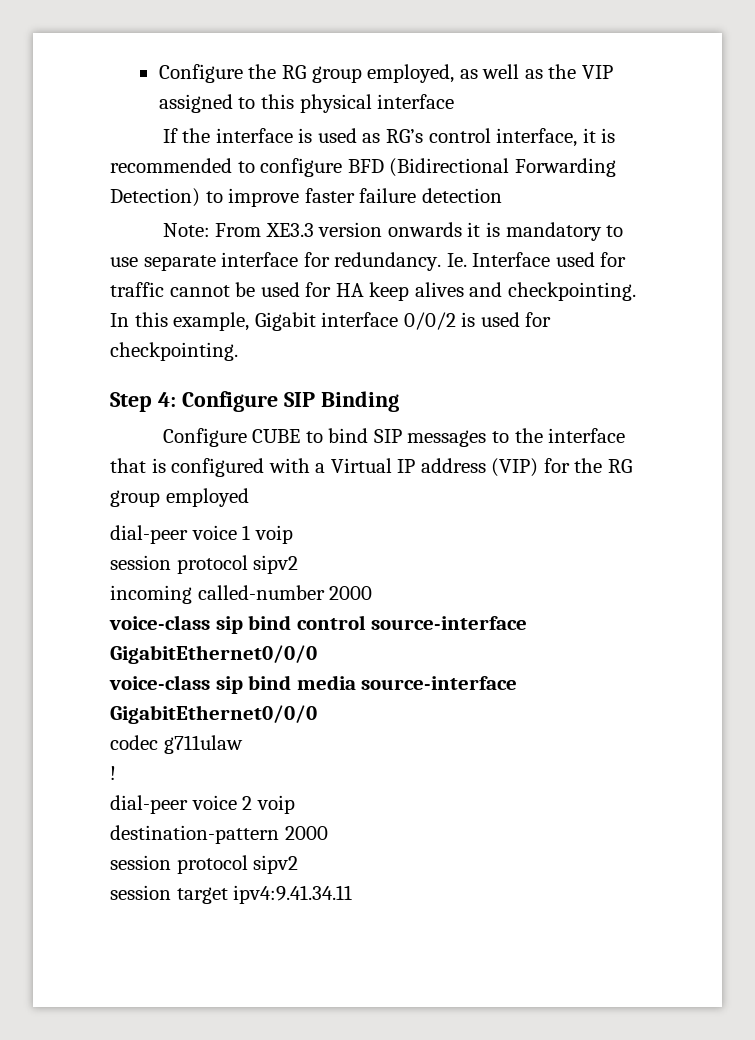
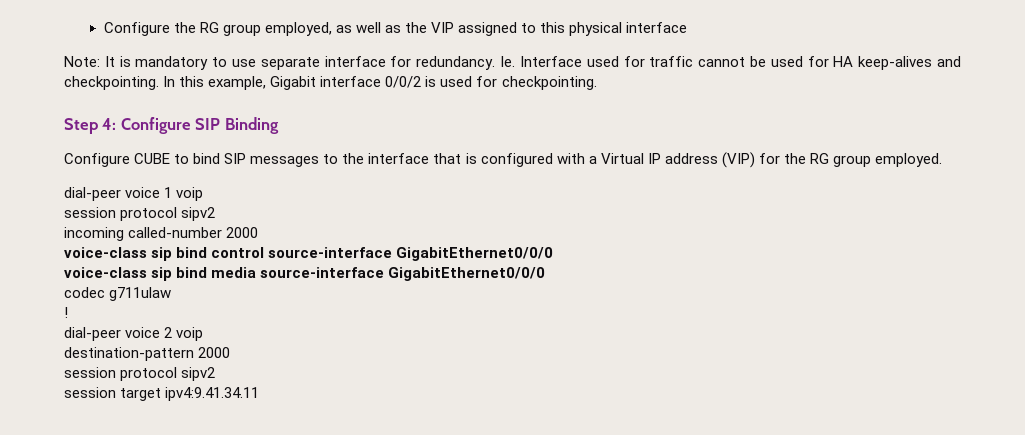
- If the interface is used as RG’s control interface, it is recommended to configure BFD (Bidirectional Forwarding Detection) to improve faster failure detection
- Note: From XE3.3 version onwards it is mandatory to use separate interface for redundancy.
+ Note: It is mandatory to use separate interface for redundancy.
- Ie. Interface used for traffic cannot be used for HA keep alives and checkpointing.
+ Ie. Interface used for traffic cannot be used for HA keep-alives and checkpointing.
- Configure CUBE to bind SIP messages to the interface that is configured with a Virtual IP address (VIP) for the RG group employed
+ Configure CUBE to bind SIP messages to the interface that is configured with a Virtual IP address (VIP) for the RG group employed.

